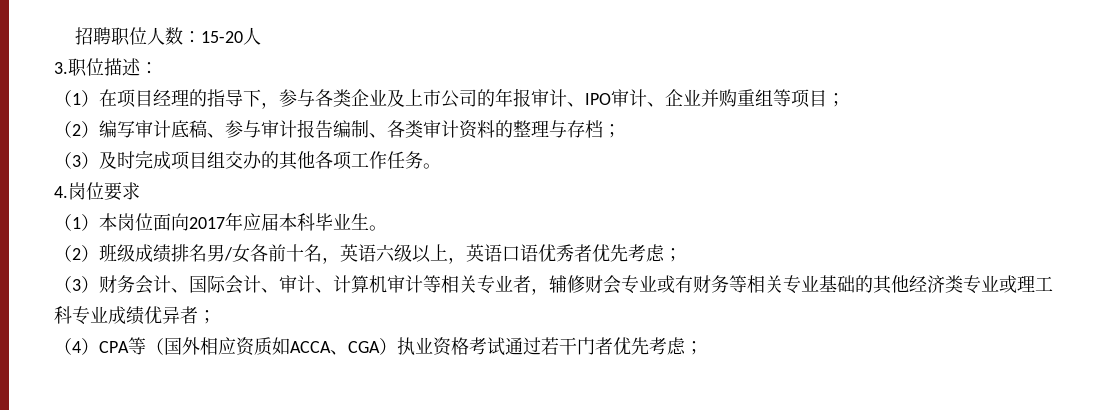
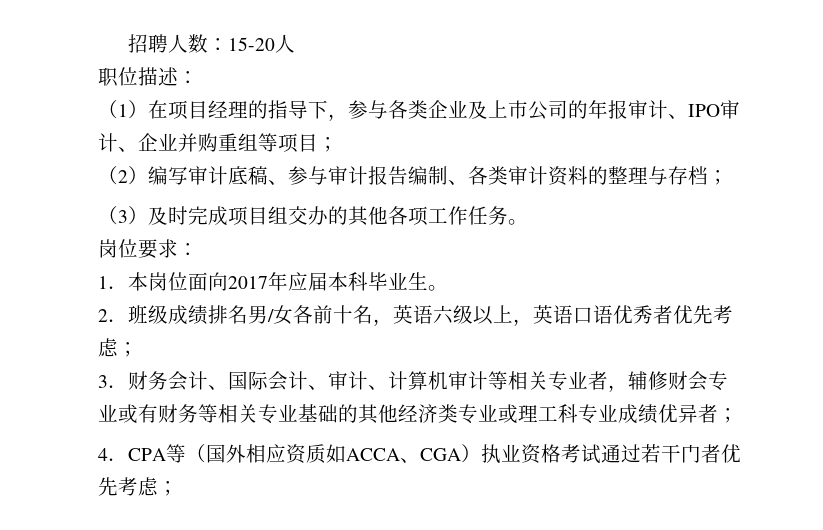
- 招聘职位人数：15-20人
+ 招聘人数：15-20人
- 3.职位描述：
+ 职位描述：
- 4.岗位要求
- （1）本岗位面向2017年应届本科毕业生。
+ 岗位要求：
+ 1．本岗位面向2017年应届本科毕业生。
- （2）班级成绩排名男/女各前十名，英语六级以上，英语口语优秀者优先考虑；
+ 2．班级成绩排名男/女各前十名，英语六级以上，英语口语优秀者优先考虑；
- （3）财务会计、国际会计、审计、计算机审计等相关专业者，辅修财会专业或有财务等相关专业基础的其他经济类专业或理工科专业成绩优异者；
+ 3．财务会计、国际会计、审计、计算机审计等相关专业者，辅修财会专业或有财务等相关专业基础的其他经济类专业或理工科专业成绩优异者；
- （4）CPA等（国外相应资质如ACCA、CGA）执业资格考试通过若干门者优先考虑；
+ 4．CPA等（国外相应资质如ACCA、CGA）执业资格考试通过若干门者优先考虑；

